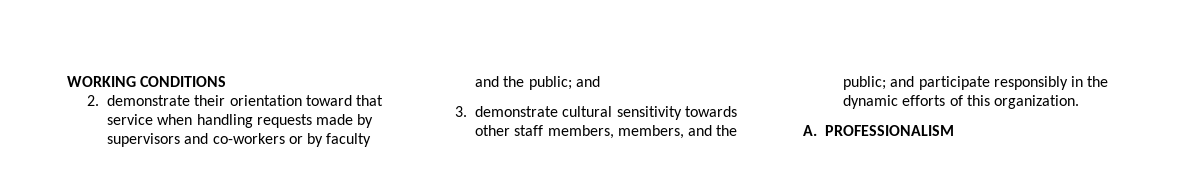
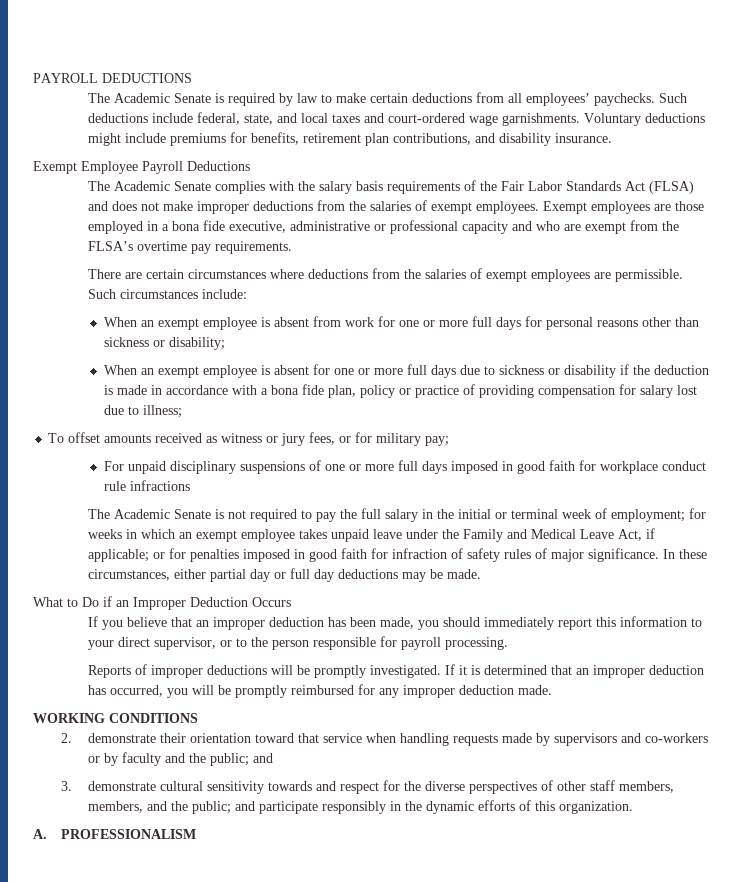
+ PAYROLL DEDUCTIONS
+ The Academic Senate is required by law to make certain deductions from all employees’ paychecks. Such deductions include federal, state, and local taxes and court-ordered wage garnishments. Voluntary deductions might include premiums for benefits, retirement plan contributions, and disability insurance.
+ Exempt Employee Payroll Deductions
+ The Academic Senate complies with the salary basis requirements of the Fair Labor Standards Act (FLSA) and does not make improper deductions from the salaries of exempt employees. Exempt employees are those employed in a bona fide executive, administrative or professional capacity and who are exempt from the FLSA’s overtime pay requirements.
+ There are certain circumstances where deductions from the salaries of exempt employees are permissible. Such circumstances include:
+ When an exempt employee is absent from work for one or more full days for personal reasons other than sickness or disability;
+ When an exempt employee is absent for one or more full days due to sickness or disability if the deduction is made in accordance with a bona fide plan, policy or practice of providing compensation for salary lost due to illness;
+ To offset amounts received as witness or jury fees, or for military pay;
+ For unpaid disciplinary suspensions of one or more full days imposed in good faith for workplace conduct rule infractions
+ The Academic Senate is not required to pay the full salary in the initial or terminal week of employment; for weeks in which an exempt employee takes unpaid leave under the Family and Medical Leave Act, if applicable; or for penalties imposed in good faith for infraction of safety rules of major significance. In these circumstances, either partial day or full day deductions may be made.
+ What to Do if an Improper Deduction Occurs
+ If you believe that an improper deduction has been made, you should immediately report this information to your direct supervisor, or to the person responsible for payroll processing.
+ Reports of improper deductions will be promptly investigated. If it is determined that an improper deduction has occurred, you will be promptly reimbursed for any improper deduction made.
- 3. demonstrate cultural sensitivity towards other staff members, members, and the public; and participate responsibly in the dynamic efforts of this organization.
+ 3. demonstrate cultural sensitivity towards and respect for the diverse perspectives of other staff members, members, and the public; and participate responsibly in the dynamic efforts of this organization.

